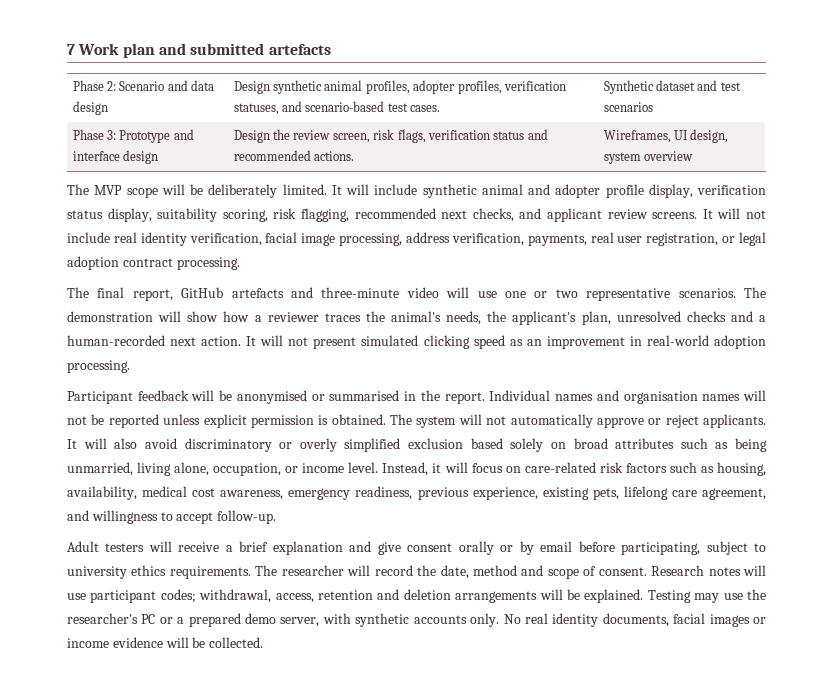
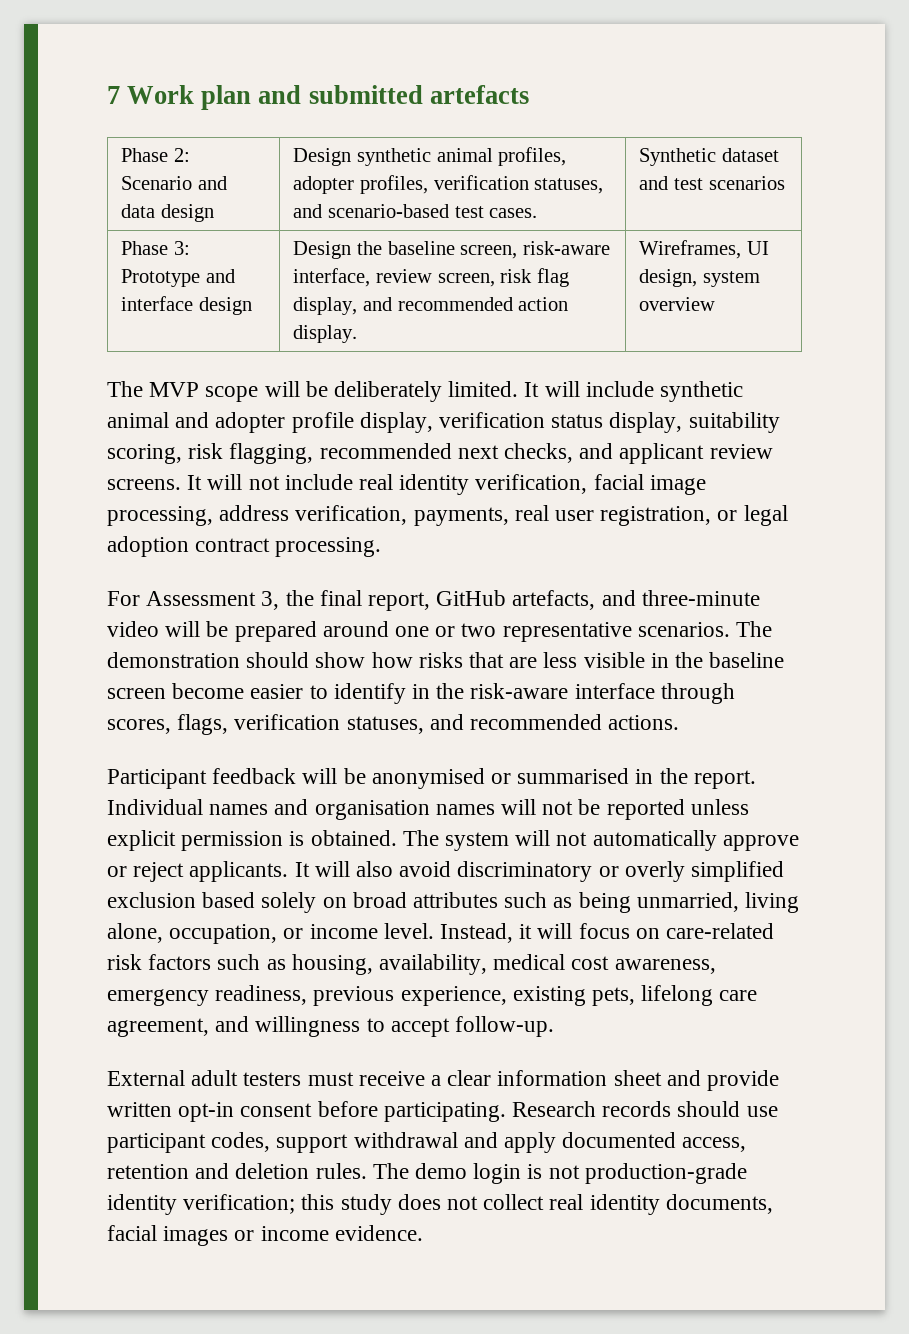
- Phase 3: Prototype and interface design | Design the review screen, risk flags, verification status and recommended actions. | Wireframes, UI design, system overview
+ Phase 3: Prototype and interface design | Design the baseline screen, risk-aware interface, review screen, risk flag display, and recommended action display. | Wireframes, UI design, system overview
- The final report, GitHub artefacts and three-minute video will use one or two representative scenarios.
+ For Assessment 3, the final report, GitHub artefacts, and three-minute video will be prepared around one or two representative scenarios.
- The demonstration will show how a reviewer traces the animal's needs, the applicant's plan, unresolved checks and a human-recorded next action. It will not present simulated clicking speed as an improvement in real-world adoption processing.
+ The demonstration should show how risks that are less visible in the baseline screen become easier to identify in the risk-aware interface through scores, flags, verification statuses, and recommended actions.
- Adult testers will receive a brief explanation and give consent orally or by email before participating, subject to university ethics requirements. The researcher will record the date, method and scope of consent. Research notes will use participant codes; withdrawal, access, retention and deletion arrangements will be explained. Testing may use the researcher's PC or a prepared demo server, with synthetic accounts only. No real identity documents, facial images or income evidence will be collected.
+ External adult testers must receive a clear information sheet and provide written opt-in consent before participating. Research records should use participant codes, support withdrawal and apply documented access, retention and deletion rules. The demo login is not production-grade identity verification; this study does not collect real identity documents, facial images or income evidence.

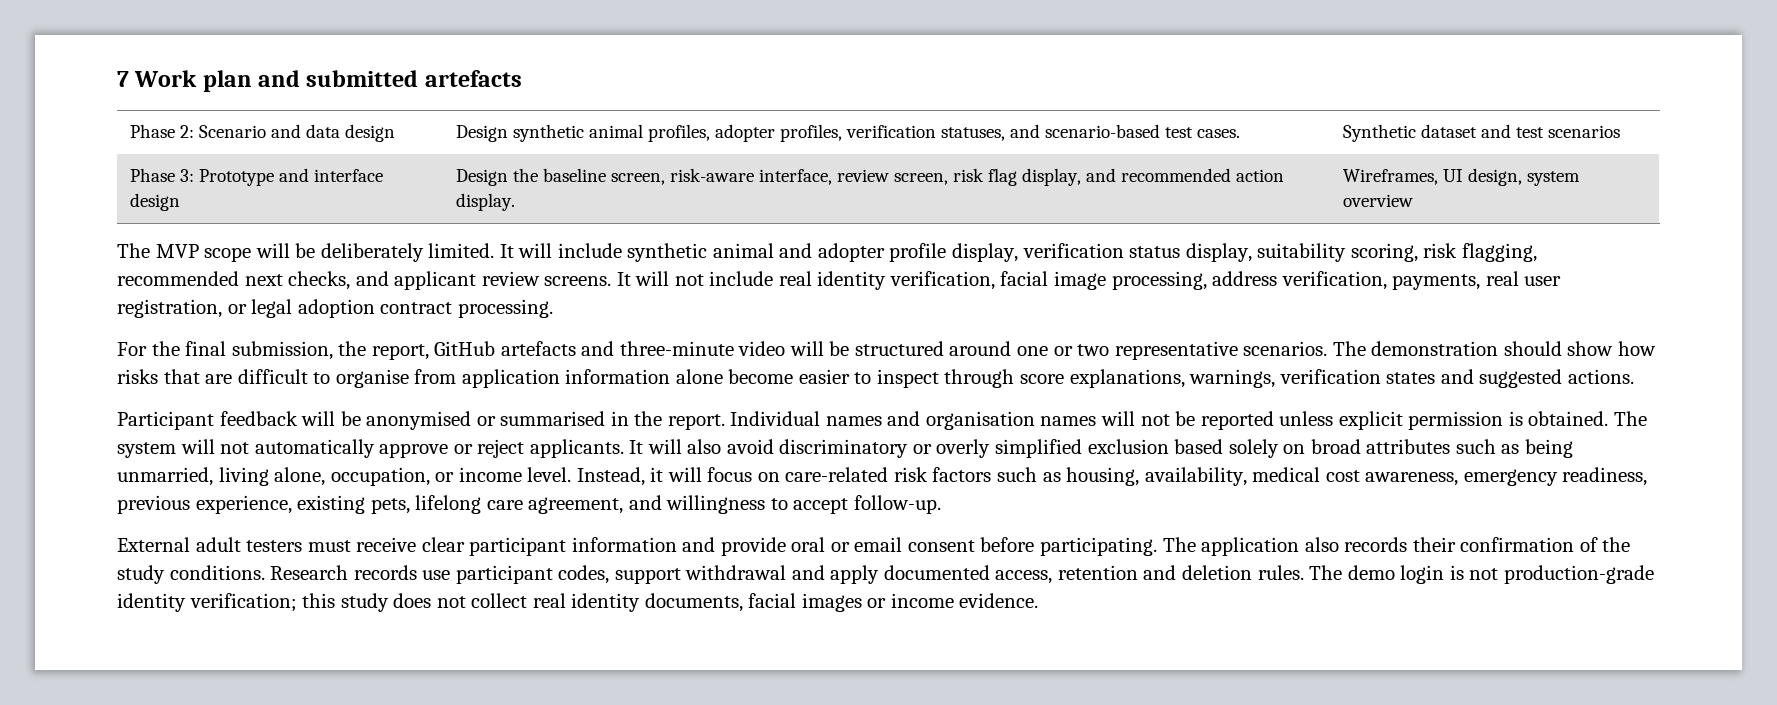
- For Assessment 3, the final report, GitHub artefacts, and three-minute video will be prepared around one or two representative scenarios.
+ For the final submission, the report, GitHub artefacts and three-minute video will be structured around one or two representative scenarios.
- The demonstration should show how risks that are less visible in the baseline screen become easier to identify in the risk-aware interface through scores, flags, verification statuses, and recommended actions.
+ The demonstration should show how risks that are difficult to organise from application information alone become easier to inspect through score explanations, warnings, verification states and suggested actions.
- External adult testers must receive a clear information sheet and provide written opt-in consent before participating.
+ External adult testers must receive clear participant information and provide oral or email consent before participating. The application also records their confirmation of the study conditions.
- Research records should use participant codes, support withdrawal and apply documented access, retention and deletion rules.
+ Research records use participant codes, support withdrawal and apply documented access, retention and deletion rules.

